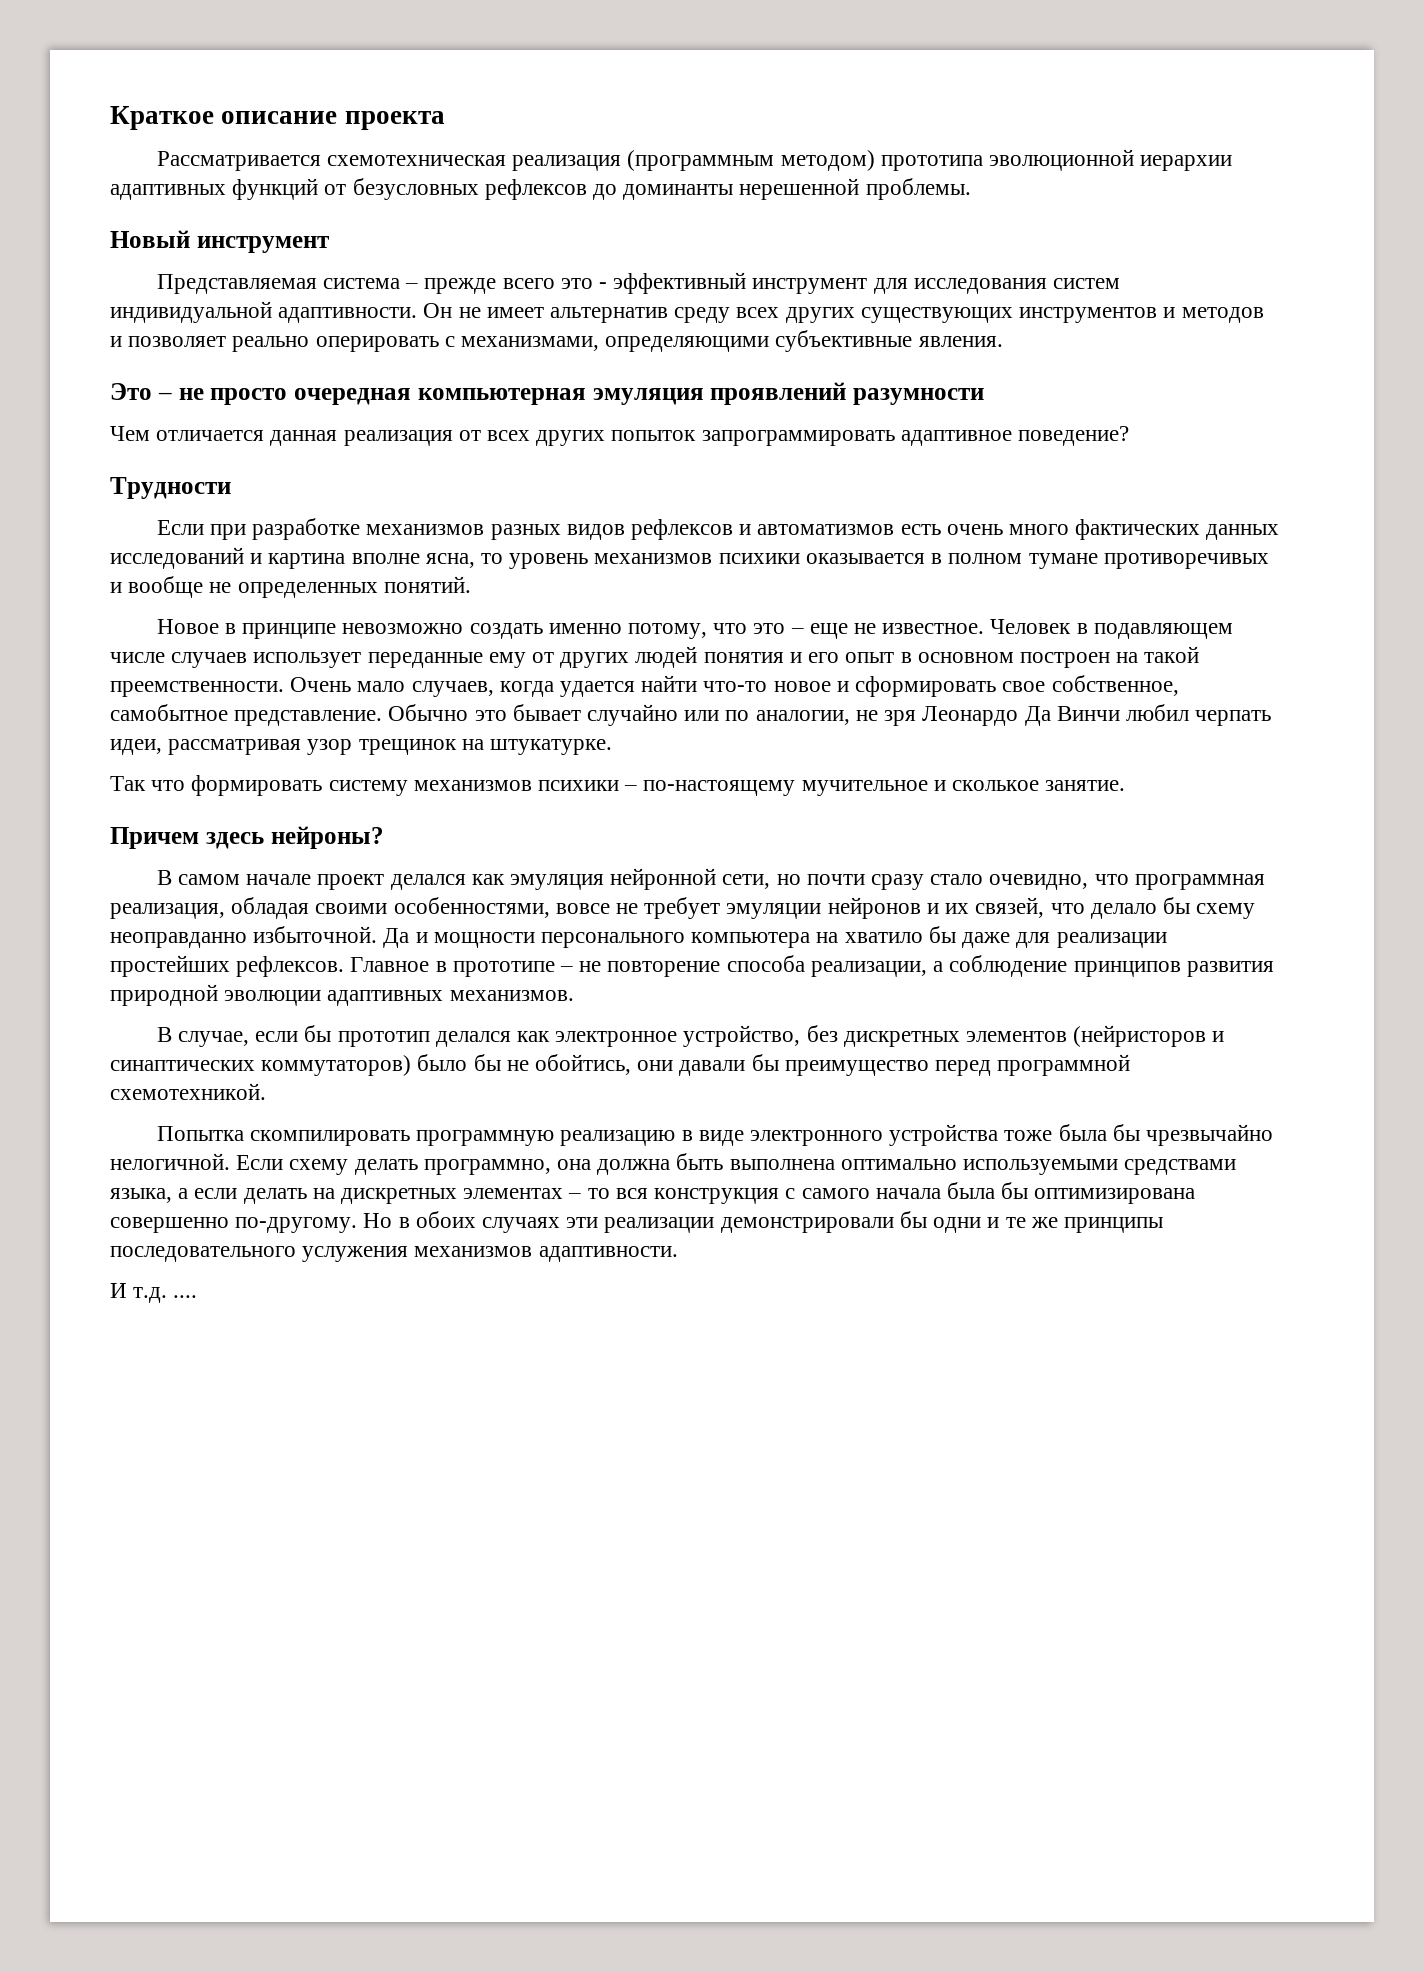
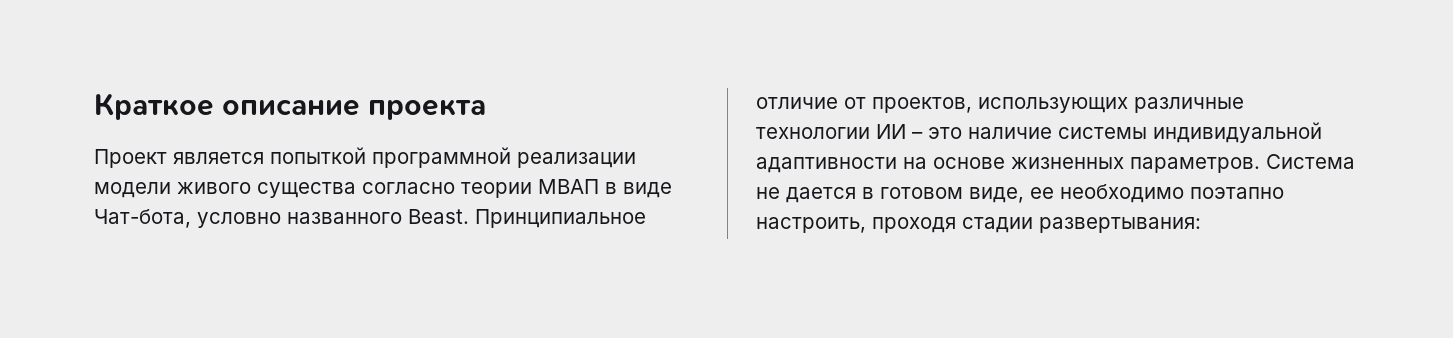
- Рассматривается схемотехническая реализация (программным методом) прототипа эволюционной иерархии адаптивных функций от безусловных рефлексов до доминанты нерешенной проблемы.
- Новый инструмент
- Представляемая система – прежде всего это - эффективный инструмент для исследования систем индивидуальной адаптивности. Он не имеет альтернатив среду всех других существующих инструментов и методов и позволяет реально оперировать с механизмами, определяющими субъективные явления.
- Это – не просто очередная компьютерная эмуляция проявлений разумности
- Чем отличается данная реализация от всех других попыток запрограммировать адаптивное поведение?
- Трудности
- Если при разработке механизмов разных видов рефлексов и автоматизмов есть очень много фактических данных исследований и картина вполне ясна, то уровень механизмов психики оказывается в полном тумане противоречивых и вообще не определенных понятий.
- Новое в принципе невозможно создать именно потому, что это – еще не известное. Человек в подавляющем числе случаев использует переданные ему от других людей понятия и его опыт в основном построен на такой преемственности. Очень мало случаев, когда удается найти что-то новое и сформировать свое собственное, самобытное представление. Обычно это бывает случайно или по аналогии, не зря Леонардо Да Винчи любил черпать идеи, рассматривая узор трещинок на штукатурке.
- Так что формировать систему механизмов психики – по-настоящему мучительное и сколькое занятие.
- Причем здесь нейроны?
- В самом начале проект делался как эмуляция нейронной сети, но почти сразу стало очевидно, что программная реализация, обладая своими особенностями, вовсе не требует эмуляции нейронов и их связей, что делало бы схему неоправданно избыточной. Да и мощности персонального компьютера на хватило бы даже для реализации простейших рефлексов. Главное в прототипе – не повторение способа реализации, а соблюдение принципов развития природной эволюции адаптивных механизмов.
- В случае, если бы прототип делался как электронное устройство, без дискретных элементов (нейристоров и синаптических коммутаторов) было бы не обойтись, они давали бы преимущество перед программной схемотехникой.
- Попытка скомпилировать программную реализацию в виде электронного устройства тоже была бы чрезвычайно нелогичной. Если схему делать программно, она должна быть выполнена оптимально используемыми средствами языка, а если делать на дискретных элементах – то вся конструкция с самого начала была бы оптимизирована совершенно по-другому. Но в обоих случаях эти реализации демонстрировали бы одни и те же принципы последовательного услужения механизмов адаптивности.
- И т.д. ....
+ Проект является попыткой программной реализации модели живого существа согласно теории МВАП в виде Чат-бота, условно названного Beast. Принципиальное отличие от проектов, использующих различные технологии ИИ – это наличие системы индивидуальной адаптивности на основе жизненных параметров. Система не дается в готовом виде, ее необходимо поэтапно настроить, проходя стадии развертывания:

